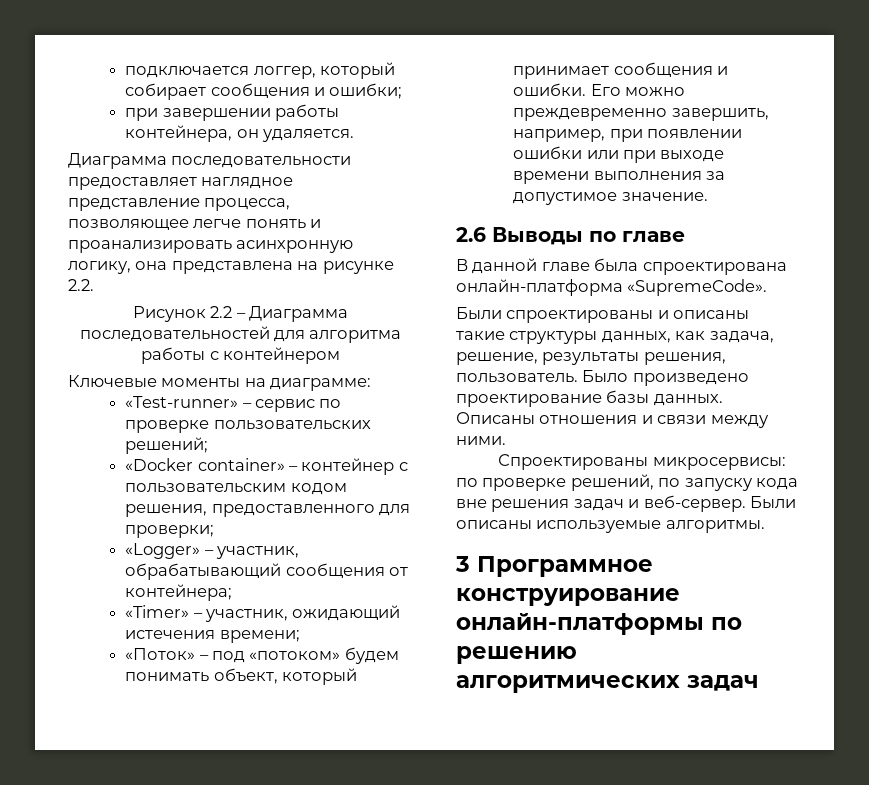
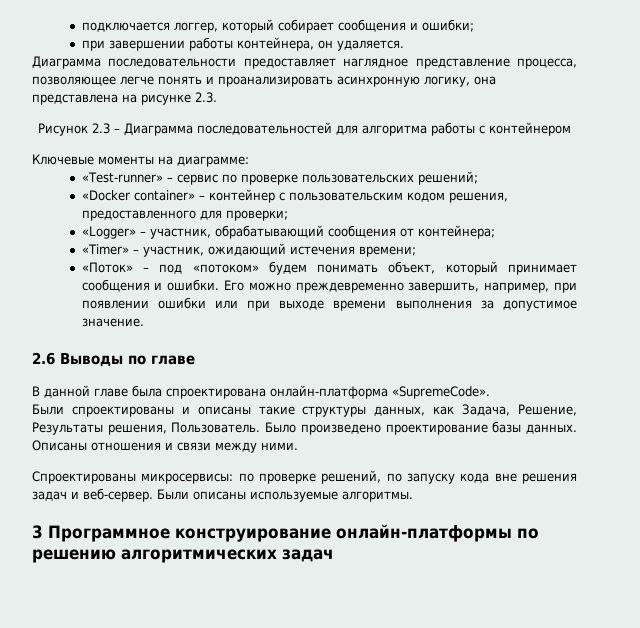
- Диаграмма последовательности предоставляет наглядное представление процесса, позволяющее легче понять и проанализировать асинхронную логику, она представлена на рисунке 2.2.
+ Диаграмма последовательности предоставляет наглядное представление процесса, позволяющее легче понять и проанализировать асинхронную логику, она представлена на рисунке 2.3.
- Рисунок 2.2 – Диаграмма последовательностей для алгоритма работы с контейнером
+ Рисунок 2.3 – Диаграмма последовательностей для алгоритма работы с контейнером
- Были спроектированы и описаны такие структуры данных, как задача, решение, результаты решения, пользователь.
+ Были спроектированы и описаны такие структуры данных, как Задача, Решение, Результаты решения, Пользователь.

